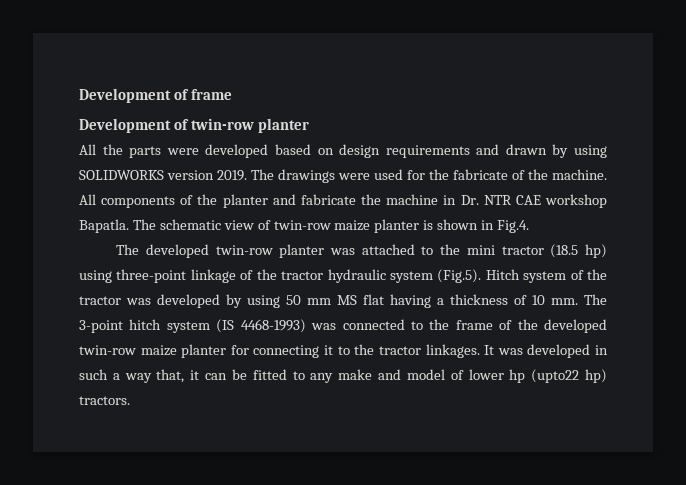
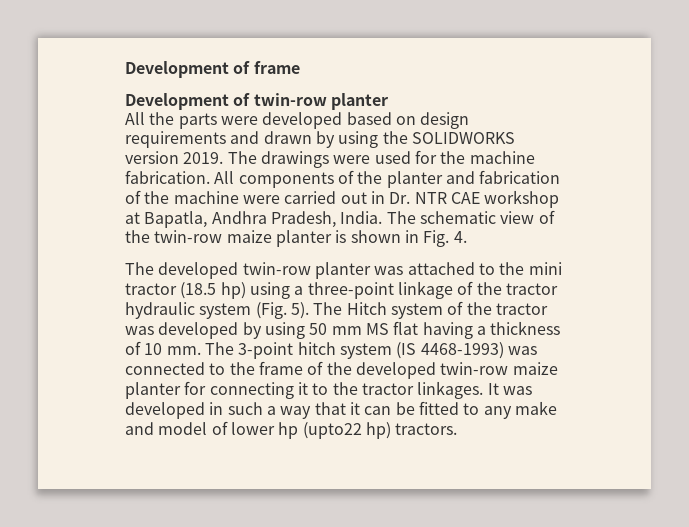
- All the parts were developed based on design requirements and drawn by using SOLIDWORKS version 2019.
+ All the parts were developed based on design requirements and drawn by using the SOLIDWORKS version 2019.
- The drawings were used for the fabricate of the machine.
+ The drawings were used for the machine fabrication.
- All components of the planter and fabricate the machine in Dr. NTR CAE workshop Bapatla.
+ All components of the planter and fabrication of the machine were carried out in Dr. NTR CAE workshop at Bapatla, Andhra Pradesh, India.
- The schematic view of twin-row maize planter is shown in Fig.4.
+ The schematic view of the twin-row maize planter is shown in Fig. 4.
- The developed twin-row planter was attached to the mini tractor (18.5 hp) using three-point linkage of the tractor hydraulic system (Fig.5). Hitch system of the tractor was developed by using 50 mm MS flat having a thickness of 10 mm.
+ The developed twin-row planter was attached to the mini tractor (18.5 hp) using a three-point linkage of the tractor hydraulic system (Fig. 5). The Hitch system of the tractor was developed by using 50 mm MS flat having a thickness of 10 mm.
- It was developed in such a way that, it can be fitted to any make and model of lower hp (upto22 hp) tractors.
+ It was developed in such a way that it can be fitted to any make and model of lower hp (upto22 hp) tractors.

